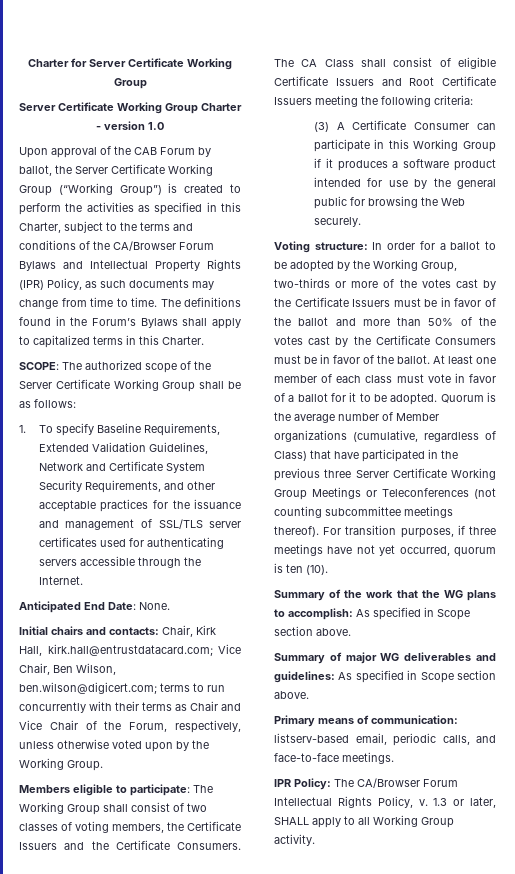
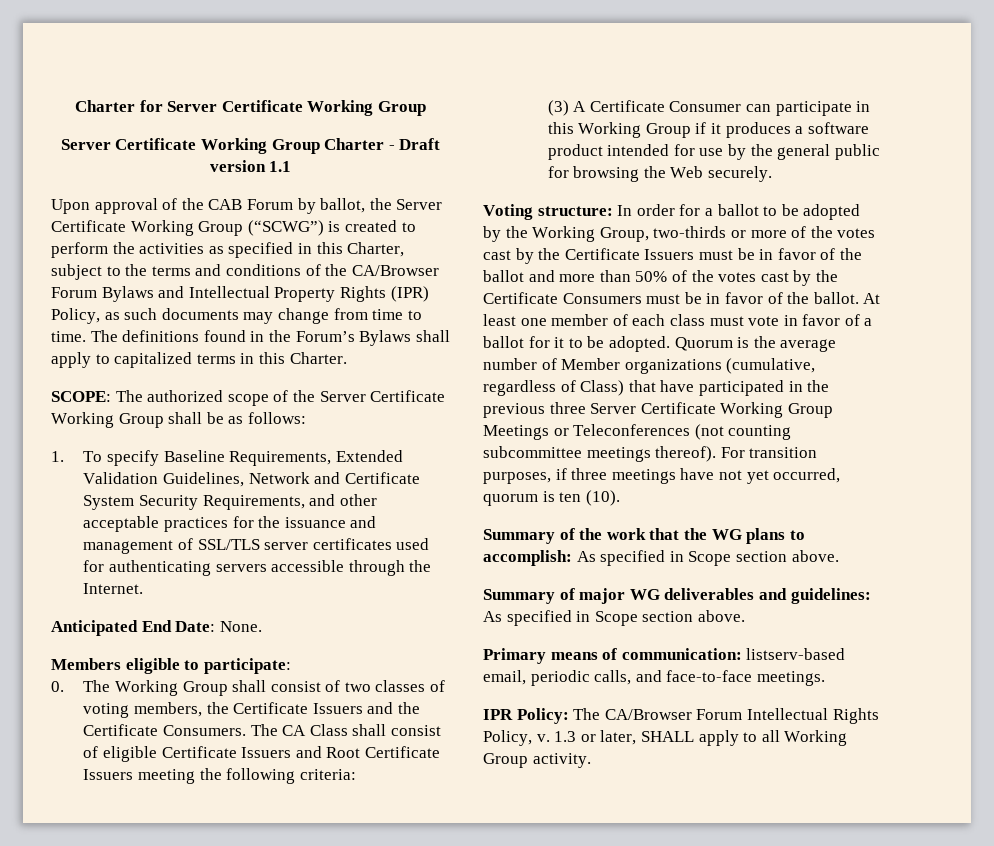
- Server Certificate Working Group Charter - version 1.0
+ Server Certificate Working Group Charter - Draft version 1.1
- Upon approval of the CAB Forum by ballot, the Server Certificate Working Group (“Working Group”) is created to perform the activities as specified in this Charter, subject to the terms and conditions of the CA/Browser Forum Bylaws and Intellectual Property Rights (IPR) Policy, as such documents may change from time to time.
+ Upon approval of the CAB Forum by ballot, the Server Certificate Working Group (“SCWG”) is created to perform the activities as specified in this Charter, subject to the terms and conditions of the CA/Browser Forum Bylaws and Intellectual Property Rights (IPR) Policy, as such documents may change from time to time.
- Initial chairs and contacts: Chair, Kirk Hall, kirk.hall@entrustdatacard.com; Vice Chair, Ben Wilson, ben.wilson@digicert.com; terms to run concurrently with their terms as Chair and Vice Chair of the Forum, respectively, unless otherwise voted upon by the Working Group.
- Members eligible to participate: The Working Group shall consist of two classes of voting members, the Certificate Issuers and the Certificate Consumers.
+ Members eligible to participate:
+ 0. The Working Group shall consist of two classes of voting members, the Certificate Issuers and the Certificate Consumers.

